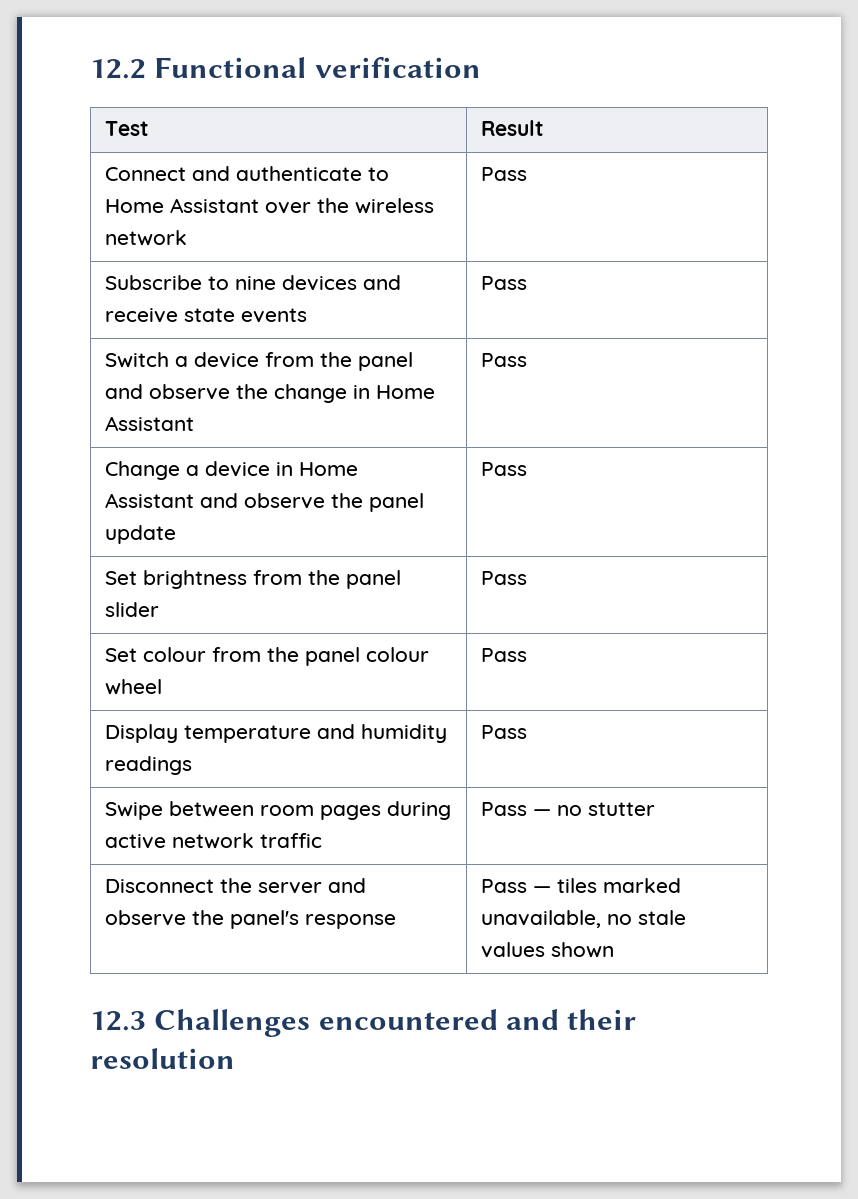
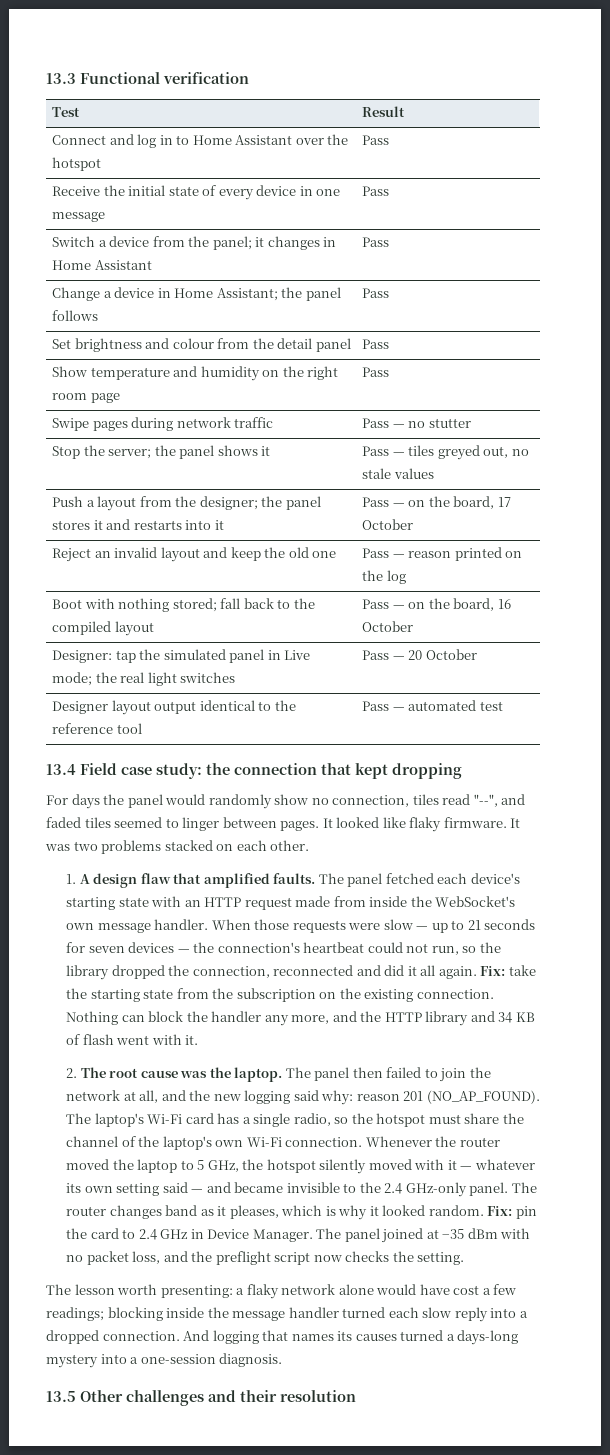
- 12.2 Functional verification
+ 13.3 Functional verification
- Connect and authenticate to Home Assistant over the wireless network | Pass
- Subscribe to nine devices and receive state events | Pass
+ Connect and log in to Home Assistant over the hotspot | Pass
+ Receive the initial state of every device in one message | Pass
- Switch a device from the panel and observe the change in Home Assistant | Pass
+ Switch a device from the panel; it changes in Home Assistant | Pass
- Change a device in Home Assistant and observe the panel update | Pass
+ Change a device in Home Assistant; the panel follows | Pass
- Set brightness from the panel slider | Pass
- Set colour from the panel colour wheel | Pass
- Display temperature and humidity readings | Pass
+ Set brightness and colour from the detail panel | Pass
+ Show temperature and humidity on the right room page | Pass
- Swipe between room pages during active network traffic | Pass — no stutter
+ Swipe pages during network traffic | Pass — no stutter
- Disconnect the server and observe the panel's response | Pass — tiles marked unavailable, no stale values shown
- 12.3 Challenges encountered and their resolution
+ Stop the server; the panel shows it | Pass — tiles greyed out, no stale values
+ Push a layout from the designer; the panel stores it and restarts into it | Pass — on the board, 17 October
+ Reject an invalid layout and keep the old one | Pass — reason printed on the log
+ Boot with nothing stored; fall back to the compiled layout | Pass — on the board, 16 October
+ Designer: tap the simulated panel in Live mode; the real light switches | Pass — 20 October
+ Designer layout output identical to the reference tool | Pass — automated test
+ 13.4 Field case study: the connection that kept dropping
+ For days the panel would randomly show no connection, tiles read "--", and faded tiles seemed to linger between pages. It looked like flaky firmware. It was two problems stacked on each other.
+ 1. A design flaw that amplified faults. The panel fetched each device's starting state with an HTTP request made from inside the WebSocket's own message handler. When those requests were slow — up to 21 seconds for seven devices — the connection's heartbeat could not run, so the library dropped the connection, reconnected and did it all again. Fix: take the starting state from the subscription on the existing connection. Nothing can block the handler any more, and the HTTP library and 34 KB of flash went with it.
+ 2. The root cause was the laptop. The panel then failed to join the network at all, and the new logging said why: reason 201 (NO_AP_FOUND). The laptop's Wi-Fi card has a single radio, so the hotspot must share the channel of the laptop's own Wi-Fi connection. Whenever the router moved the laptop to 5 GHz, the hotspot silently moved with it — whatever its own setting said — and became invisible to the 2.4 GHz-only panel. The router changes band as it pleases, which is why it looked random. Fix: pin the card to 2.4 GHz in Device Manager. The panel joined at −35 dBm with no packet loss, and the preflight script now checks the setting.
+ The lesson worth presenting: a flaky network alone would have cost a few readings; blocking inside the message handler turned each slow reply into a dropped connection. And logging that names its causes turned a days-long mystery into a one-session diagnosis.
+ 13.5 Other challenges and their resolution

